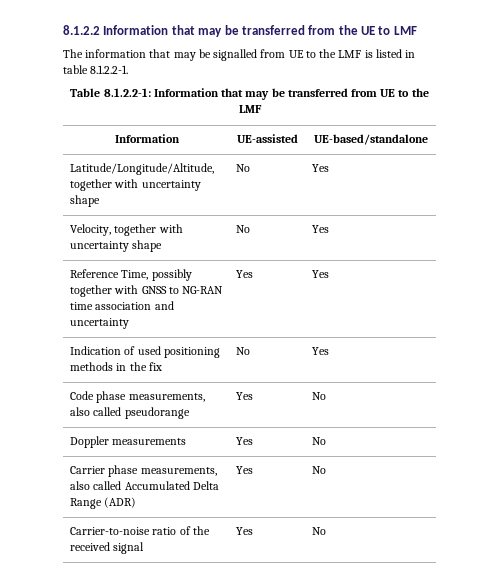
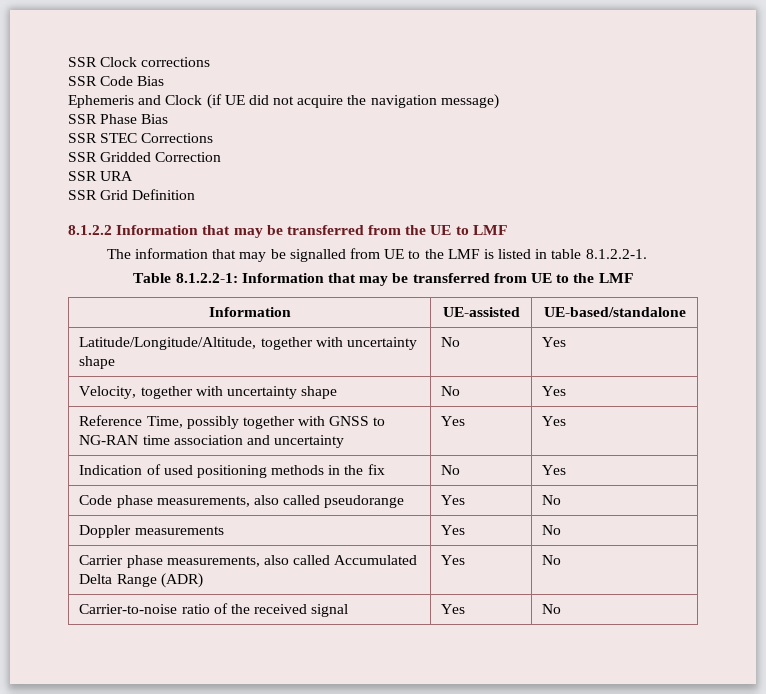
+ SSR Clock corrections
+ SSR Code Bias
+ Ephemeris and Clock (if UE did not acquire the navigation message)
+ SSR Phase Bias
+ SSR STEC Corrections
+ SSR Gridded Correction
+ SSR URA
+ SSR Grid Definition

